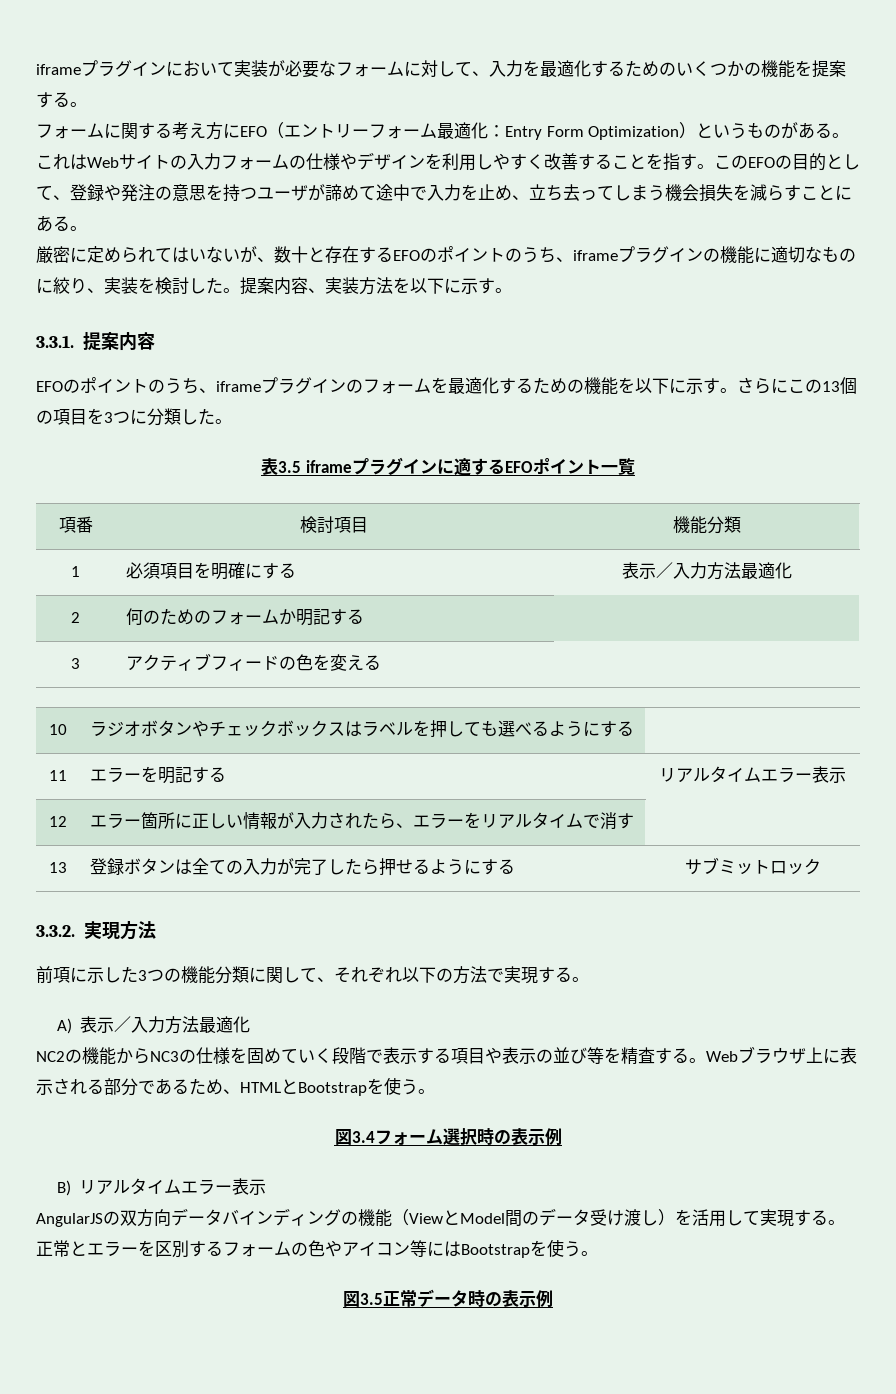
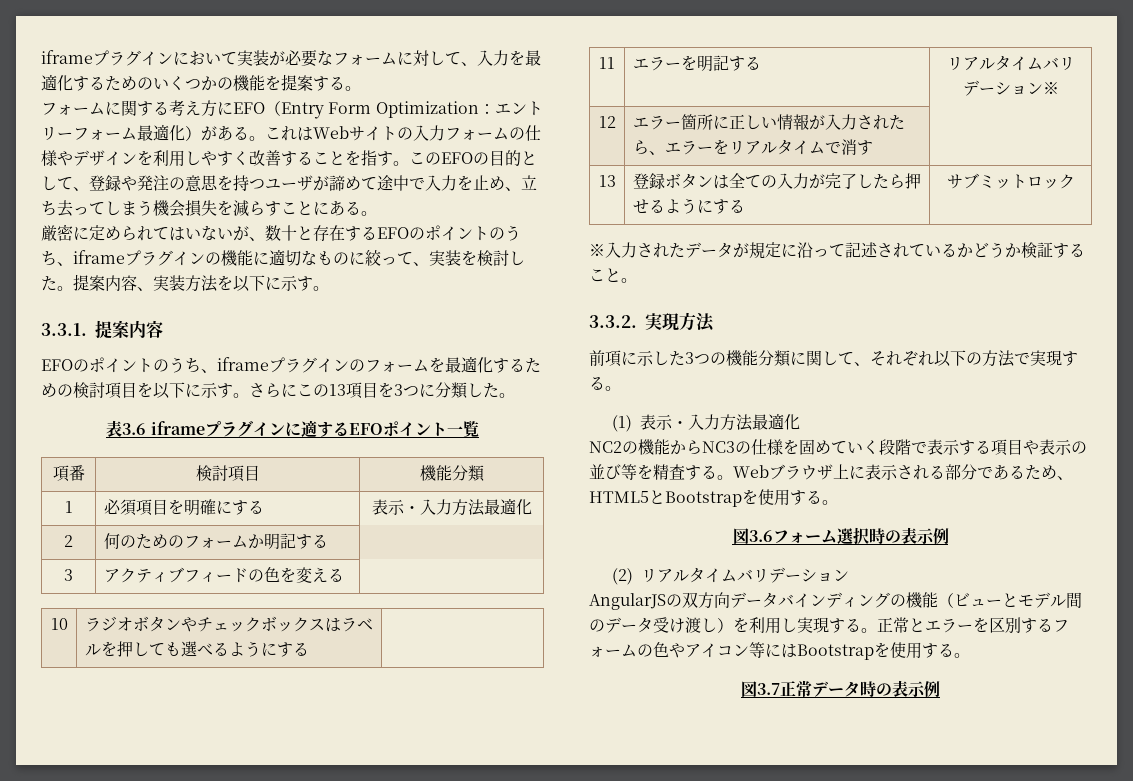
- フォームに関する考え方にEFO（エントリーフォーム最適化：Entry Form Optimization）というものがある。
+ フォームに関する考え方にEFO（Entry Form Optimization：エントリーフォーム最適化）がある。
- 厳密に定められてはいないが、数十と存在するEFOのポイントのうち、iframeプラグインの機能に適切なものに絞り、実装を検討した。
+ 厳密に定められてはいないが、数十と存在するEFOのポイントのうち、iframeプラグインの機能に適切なものに絞って、実装を検討した。
- EFOのポイントのうち、iframeプラグインのフォームを最適化するための機能を以下に示す。
+ EFOのポイントのうち、iframeプラグインのフォームを最適化するための検討項目を以下に示す。
- さらにこの13個の項目を3つに分類した。
+ さらにこの13項目を3つに分類した。
- 表3.5 iframeプラグインに適するEFOポイント一覧
+ 表3.6 iframeプラグインに適するEFOポイント一覧
- 1 | 必須項目を明確にする | 表示／入力方法最適化
+ 1 | 必須項目を明確にする | 表示・入力方法最適化
- 11 | エラーを明記する | リアルタイムエラー表示
+ 11 | エラーを明記する | リアルタイムバリデーション※
+ ※入力されたデータが規定に沿って記述されているかどうか検証すること。
- A)表示／入力方法最適化
+ (1)表示・入力方法最適化
- Webブラウザ上に表示される部分であるため、HTMLとBootstrapを使う。
- 図3.4フォーム選択時の表示例
+ Webブラウザ上に表示される部分であるため、HTML5とBootstrapを使用する。
+ 図3.6フォーム選択時の表示例
- B)リアルタイムエラー表示
+ (2)リアルタイムバリデーション
- AngularJSの双方向データバインディングの機能（ViewとModel間のデータ受け渡し）を活用して実現する。
+ AngularJSの双方向データバインディングの機能（ビューとモデル間のデータ受け渡し）を利用し実現する。
- 正常とエラーを区別するフォームの色やアイコン等にはBootstrapを使う。
- 図3.5正常データ時の表示例
+ 正常とエラーを区別するフォームの色やアイコン等にはBootstrapを使用する。
+ 図3.7正常データ時の表示例

